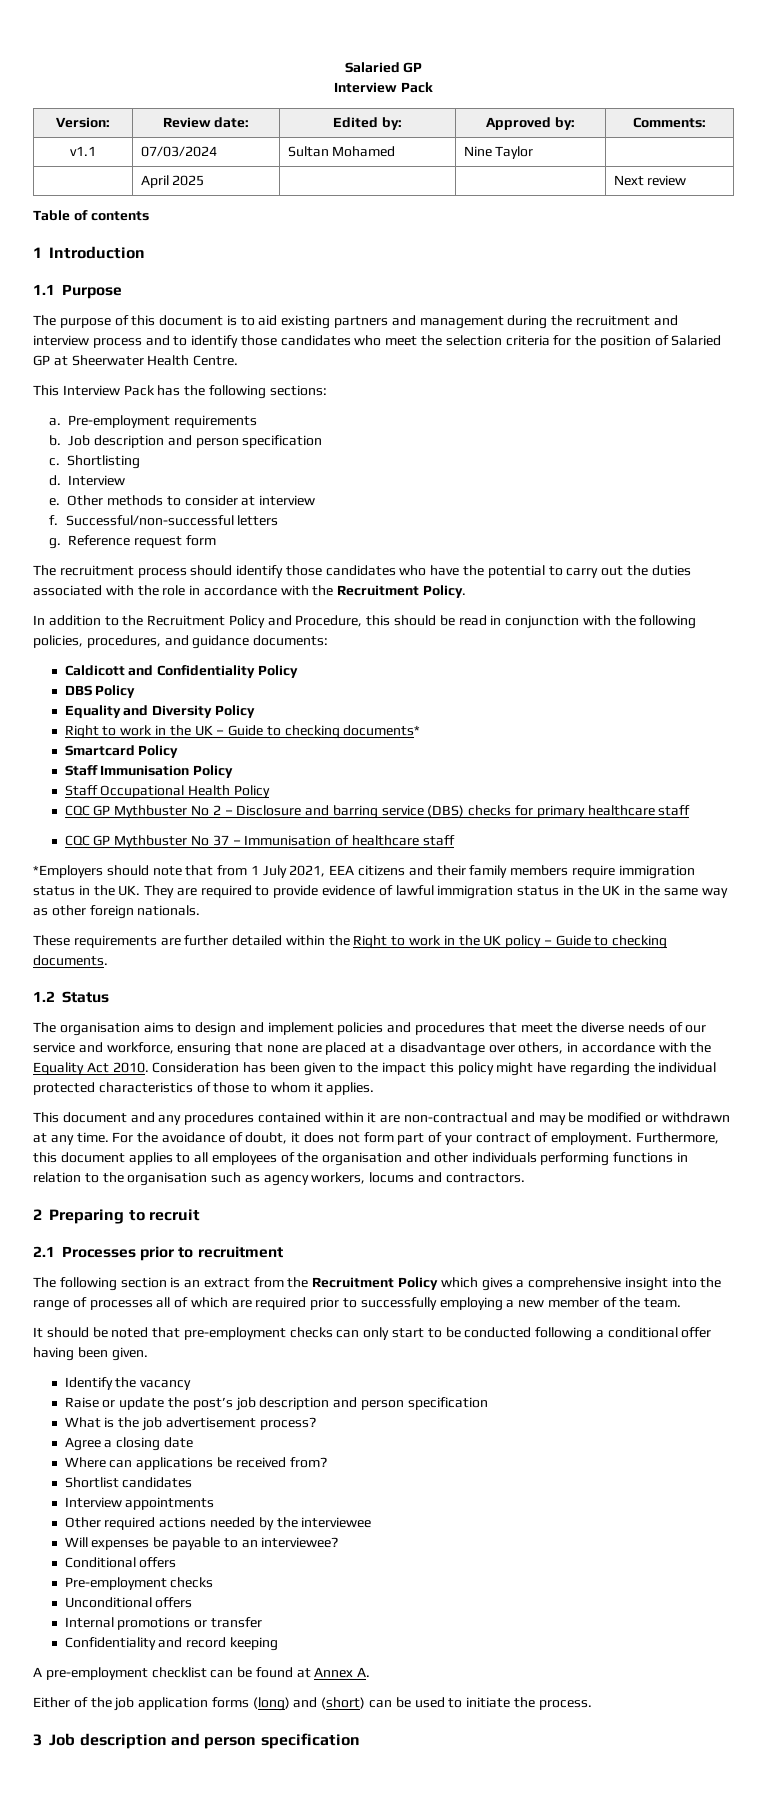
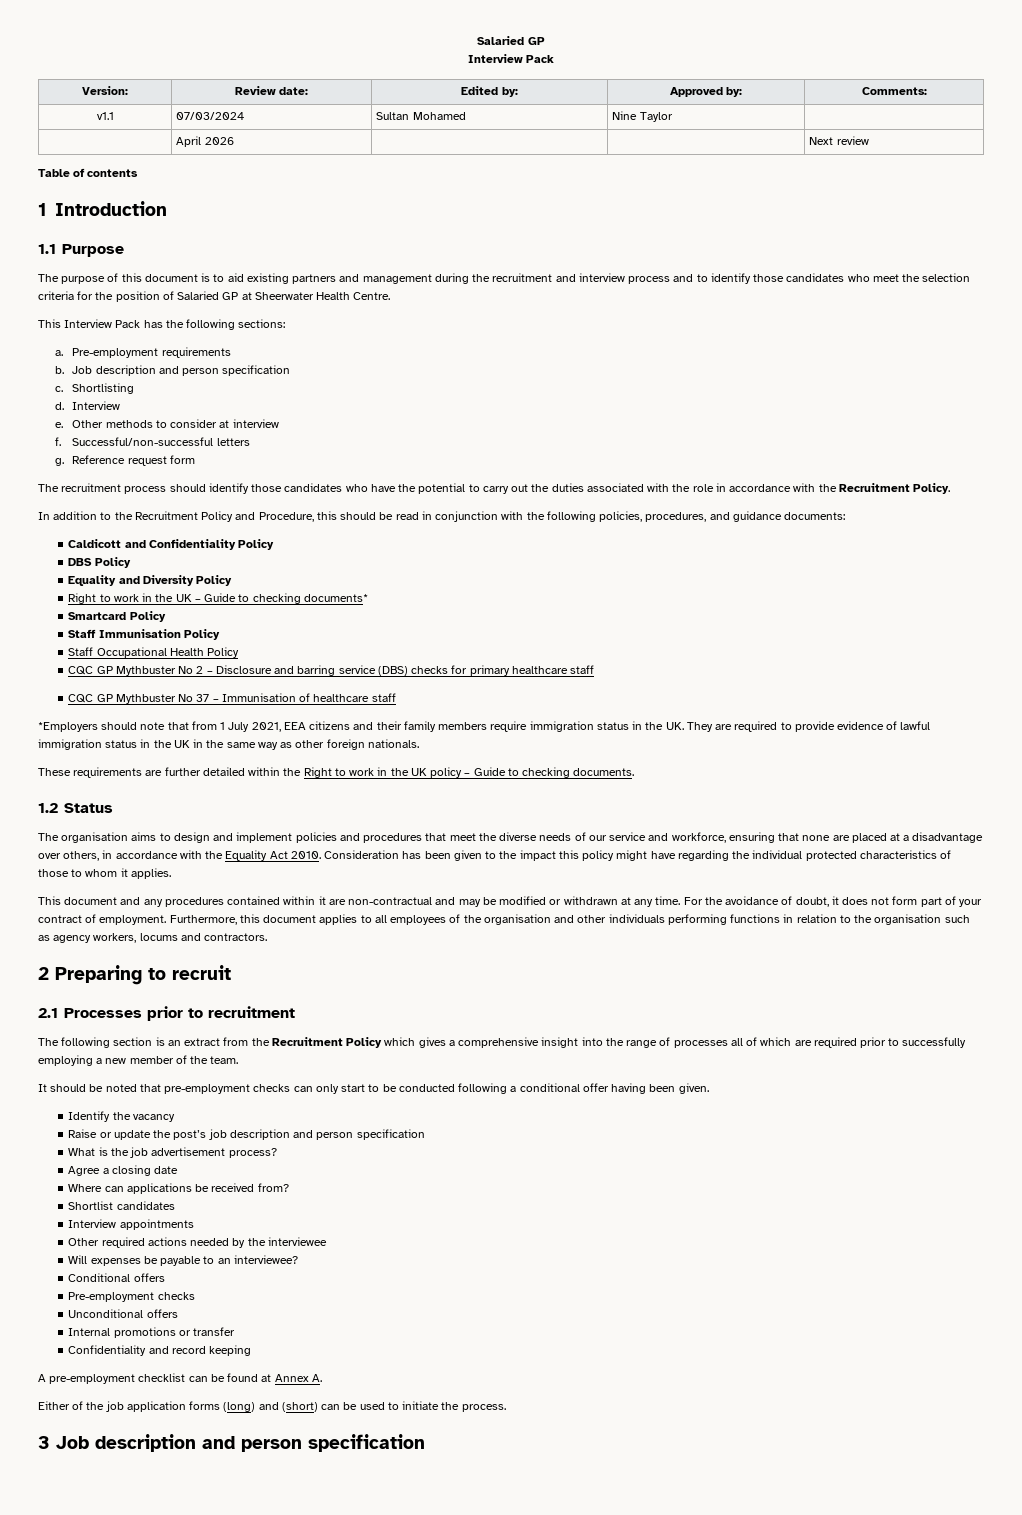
- | April 2025 | | | Next review
+ | April 2026 | | | Next review

